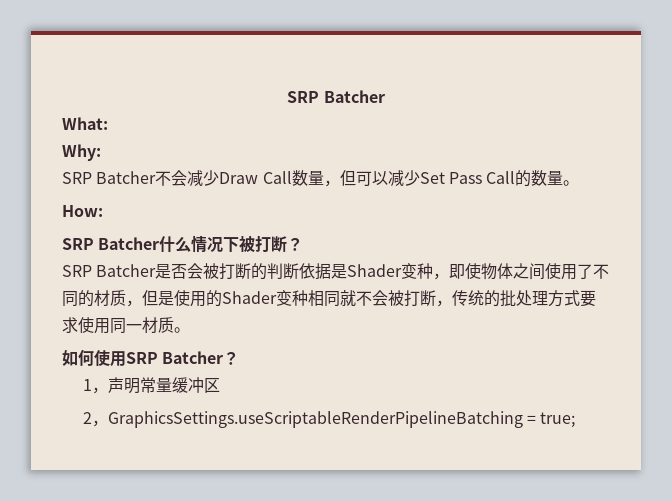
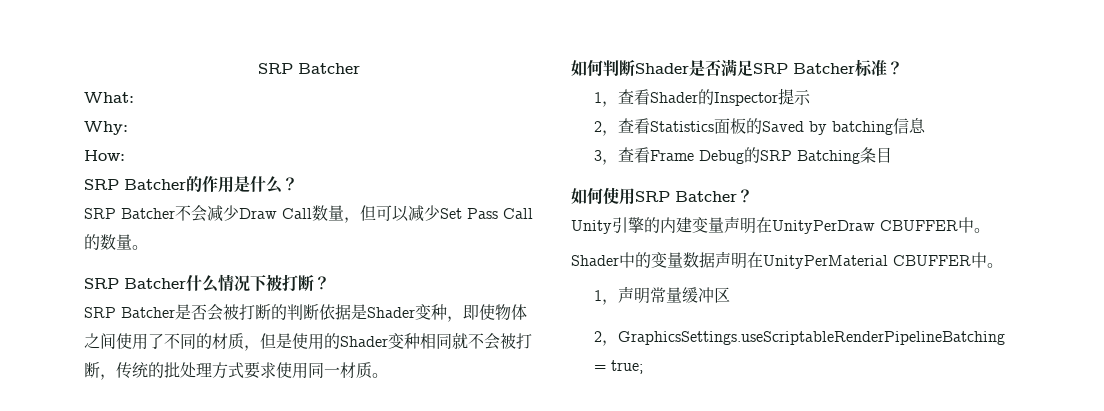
+ How:
+ SRP Batcher的作用是什么？
- How:
+ 如何判断Shader是否满足SRP Batcher标准？
+ 1，查看Shader的Inspector提示
+ 2，查看Statistics面板的Saved by batching信息
+ 3，查看Frame Debug的SRP Batching条目
+ Unity引擎的内建变量声明在UnityPerDraw CBUFFER中。
+ Shader中的变量数据声明在UnityPerMaterial CBUFFER中。

